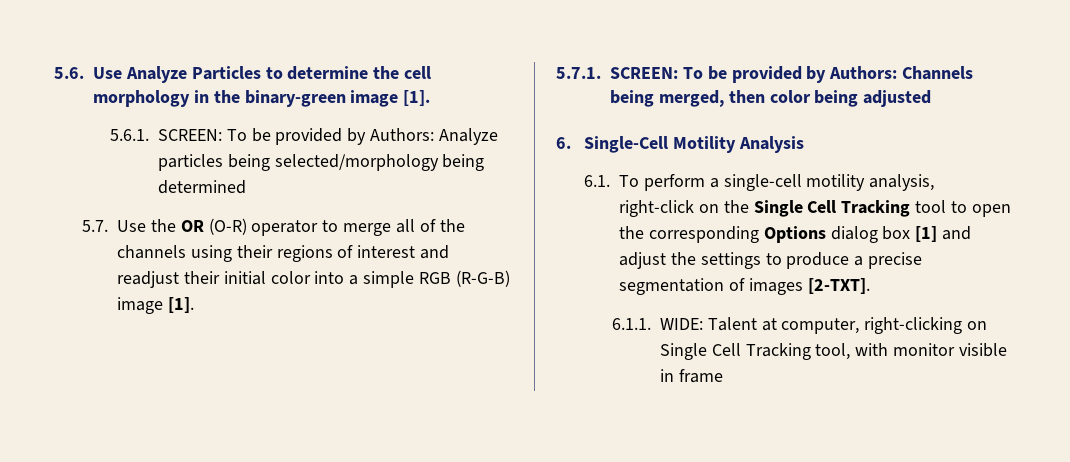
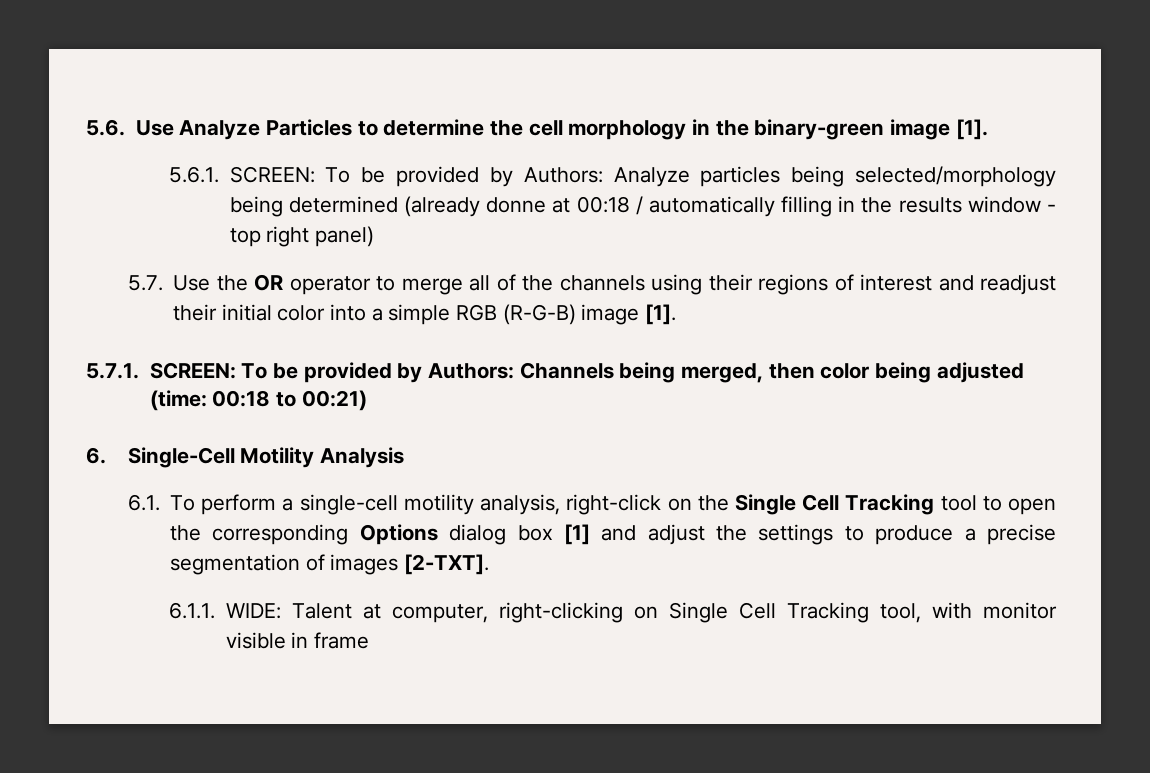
- 5.6.1. SCREEN: To be provided by Authors: Analyze particles being selected/morphology being determined
+ 5.6.1. SCREEN: To be provided by Authors: Analyze particles being selected/morphology being determined (already donne at 00:18 / automatically filling in the results window - top right panel)
- 5.7. Use the OR (O-R) operator to merge all of the channels using their regions of interest and readjust their initial color into a simple RGB (R-G-B) image [1].
+ 5.7. Use the OR operator to merge all of the channels using their regions of interest and readjust their initial color into a simple RGB (R-G-B) image [1].
- 5.7.1. SCREEN: To be provided by Authors: Channels being merged, then color being adjusted
+ 5.7.1. SCREEN: To be provided by Authors: Channels being merged, then color being adjusted (time: 00:18 to 00:21)

